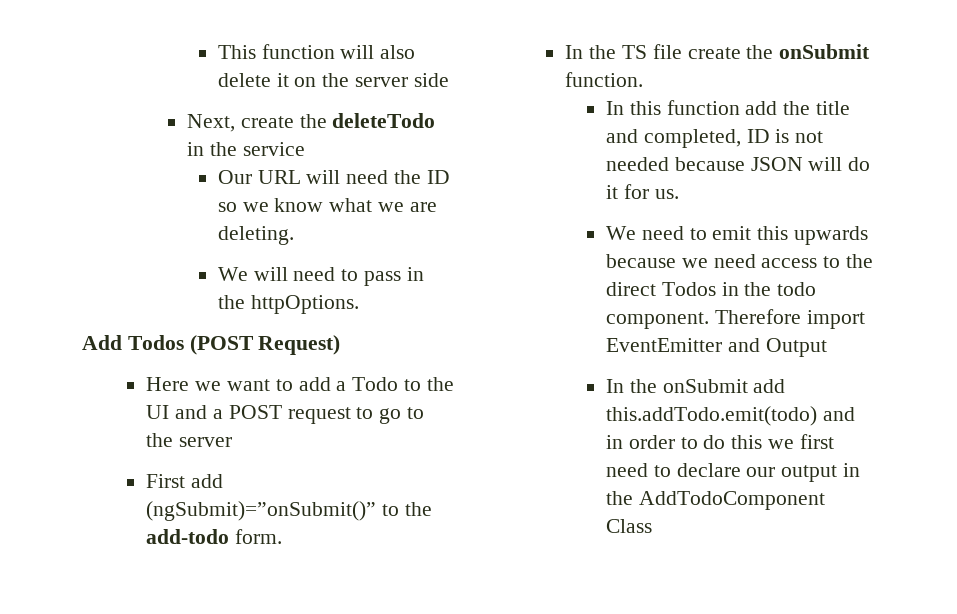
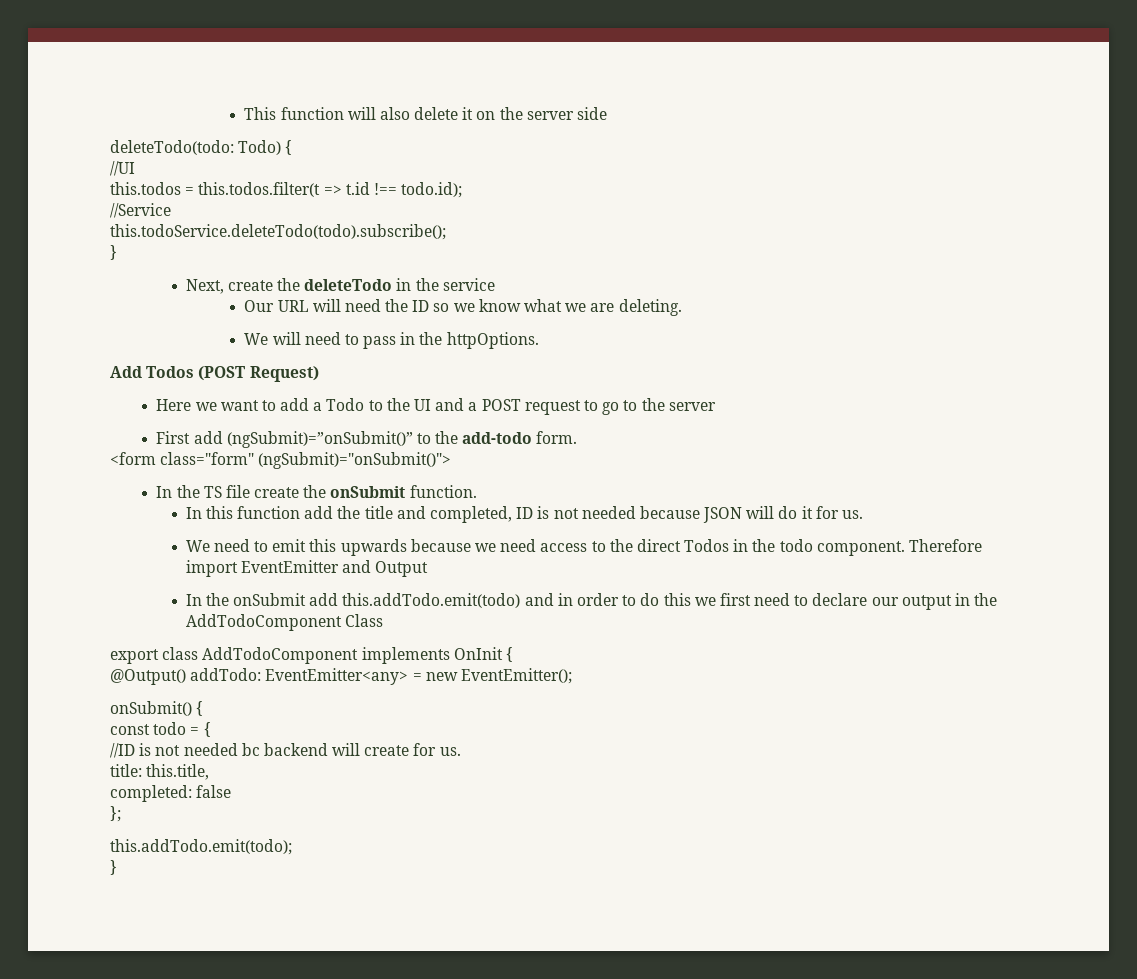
+ deleteTodo(todo: Todo) {
+ //UI
+ this.todos = this.todos.filter(t => t.id !== todo.id);
+ //Service
+ this.todoService.deleteTodo(todo).subscribe();
+ }
+ <form class="form" (ngSubmit)="onSubmit()">
+ export class AddTodoComponent implements OnInit {
+ @Output() addTodo: EventEmitter<any> = new EventEmitter();
+ onSubmit() {
+ const todo = {
+ //ID is not needed bc backend will create for us.
+ title: this.title,
+ completed: false
+ };
+ this.addTodo.emit(todo);
+ }

